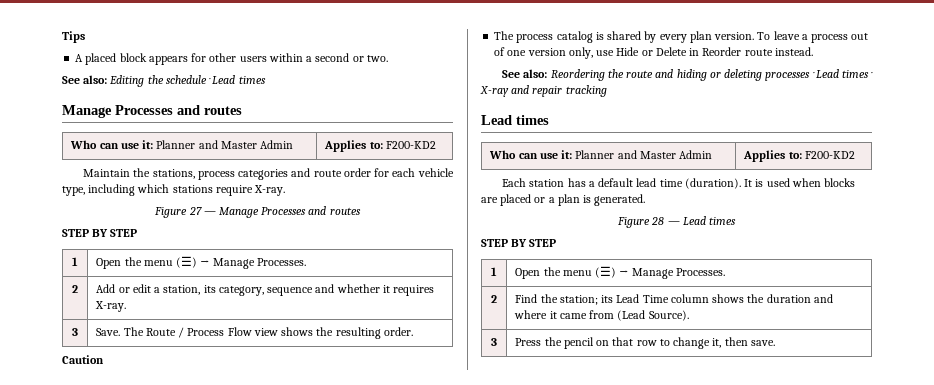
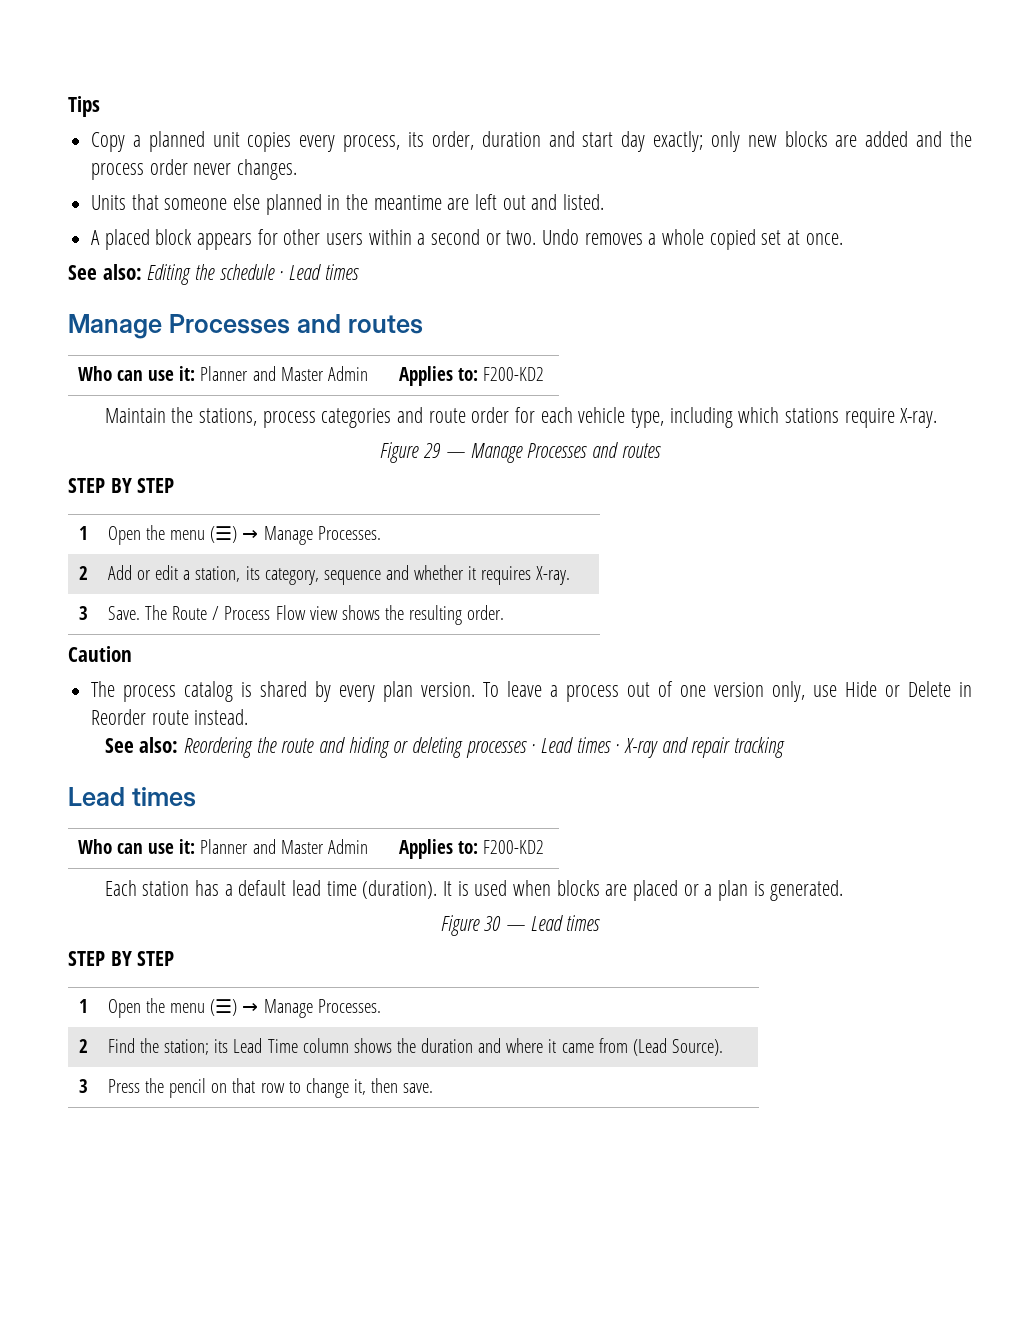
+ Copy a planned unit copies every process, its order, duration and start day exactly; only new blocks are added and the process order never changes.
+ Units that someone else planned in the meantime are left out and listed.
+ Undo removes a whole copied set at once.
- Figure 27 — Manage Processes and routes
+ Figure 29 — Manage Processes and routes
- Figure 28 — Lead times
+ Figure 30 — Lead times

